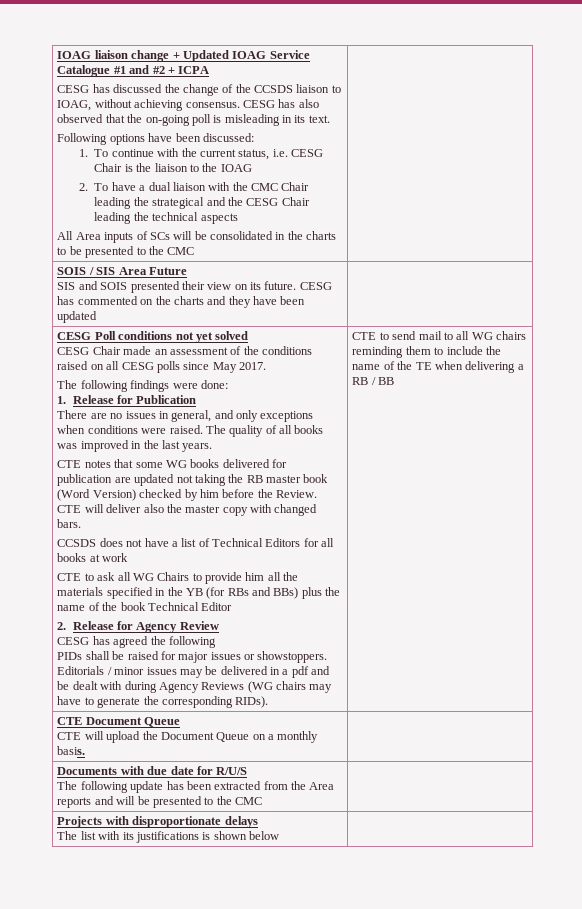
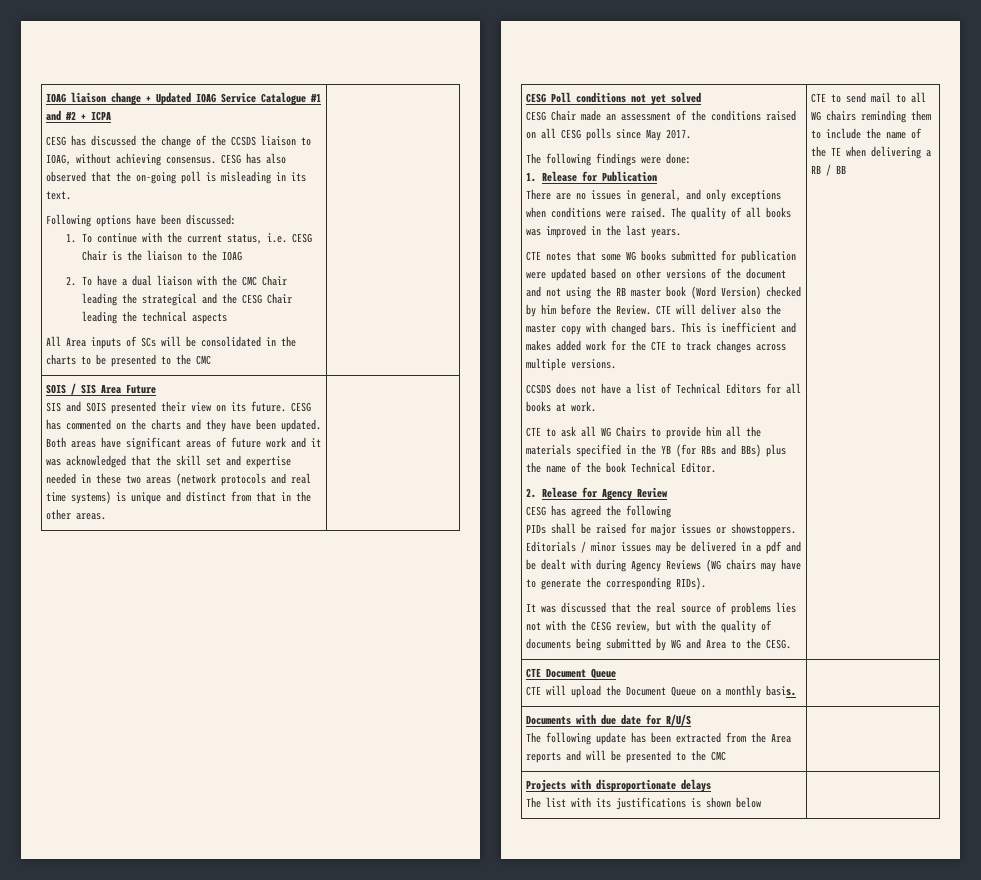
- CESG has commented on the charts and they have been updated
+ CESG has commented on the charts and they have been updated. Both areas have significant areas of future work and it was acknowledged that the skill set and expertise needed in these two areas (network protocols and real time systems) is unique and distinct from that in the other areas.
- CTE notes that some WG books delivered for publication are updated not taking the RB master book (Word Version) checked by him before the Review.
+ CTE notes that some WG books submitted for publication were updated based on other versions of the document and not using the RB master book (Word Version) checked by him before the Review.
+ This is inefficient and makes added work for the CTE to track changes across multiple versions.
- CCSDS does not have a list of Technical Editors for all books at work
+ CCSDS does not have a list of Technical Editors for all books at work.
- CTE to ask all WG Chairs to provide him all the materials specified in the YB (for RBs and BBs) plus the name of the book Technical Editor
+ CTE to ask all WG Chairs to provide him all the materials specified in the YB (for RBs and BBs) plus the name of the book Technical Editor.
+ It was discussed that the real source of problems lies not with the CESG review, but with the quality of documents being submitted by WG and Area to the CESG.

